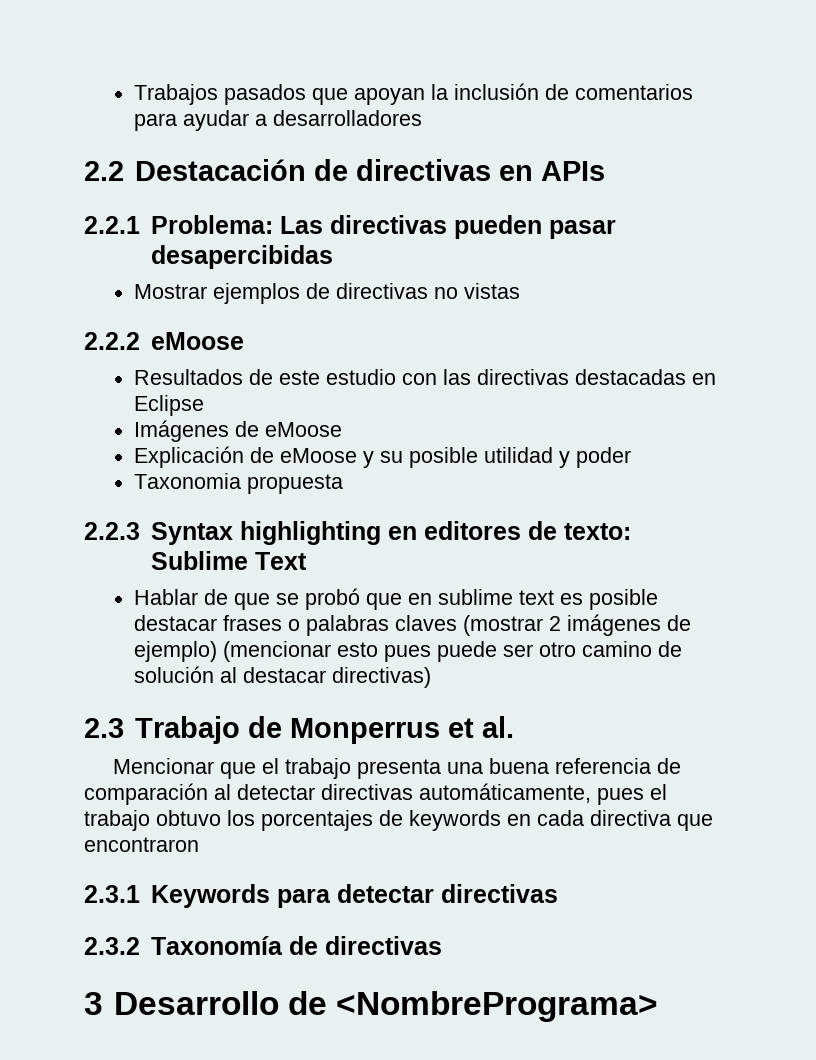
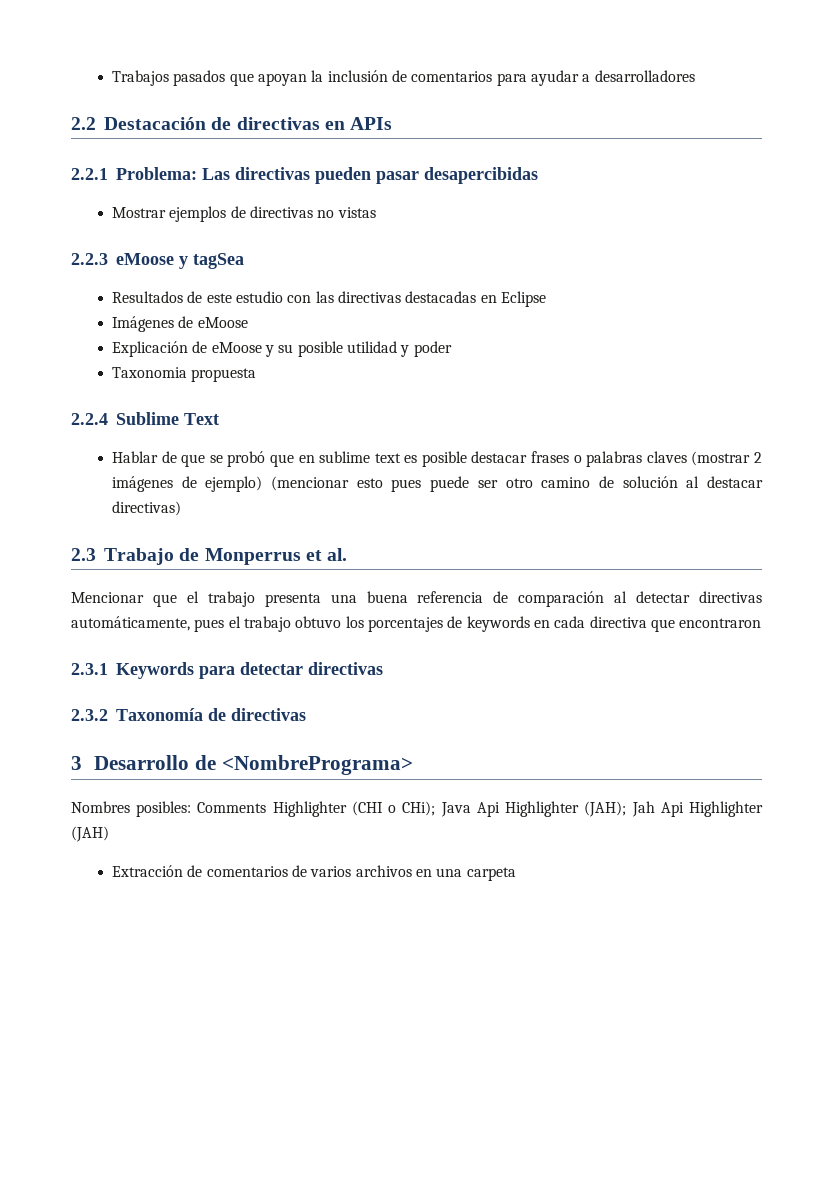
- 2.2.2 eMoose
+ 2.2.3 eMoose y tagSea
- 2.2.3 Syntax highlighting en editores de texto: Sublime Text
+ 2.2.4 Sublime Text
+ Nombres posibles: Comments Highlighter (CHI o CHi); Java Api Highlighter (JAH); Jah Api Highlighter (JAH)
+ Extracción de comentarios de varios archivos en una carpeta

